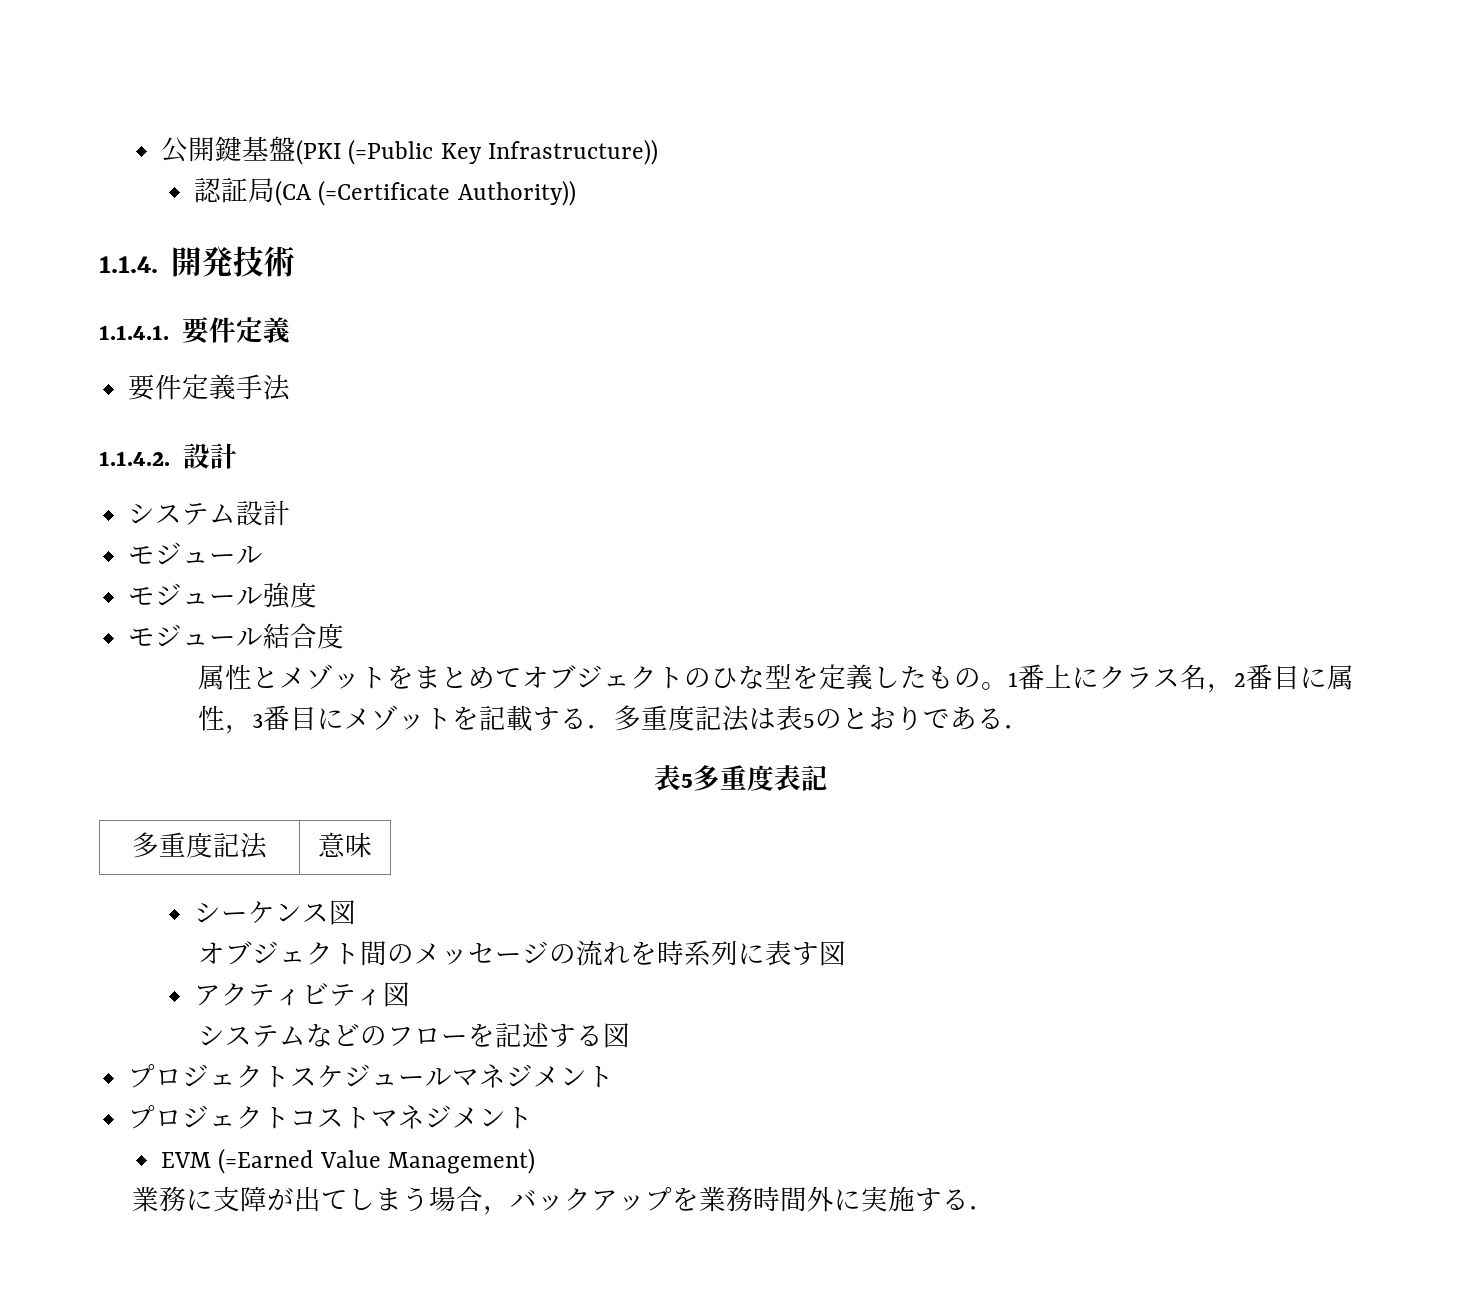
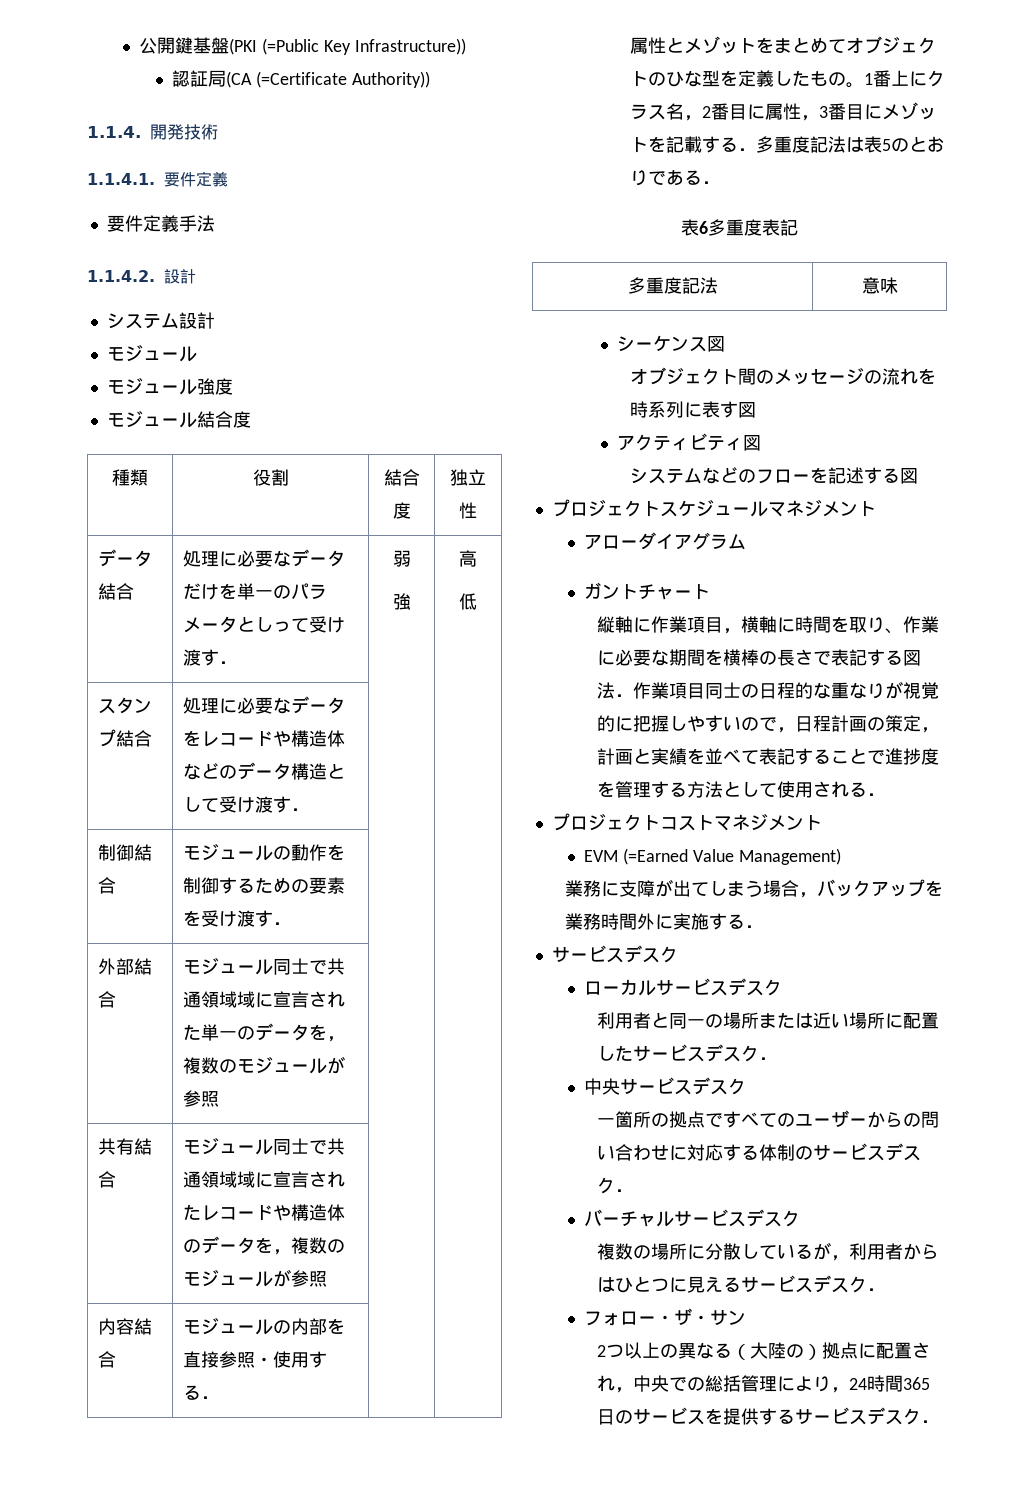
+ 種類 | 役割 | 結合度 | 独立性
+ データ結合 | 処理に必要なデータだけを単一のパラメータとしって受け渡す． | 弱
+ 強 | 高
+ 低
+ スタンプ結合 | 処理に必要なデータをレコードや構造体などのデータ構造として受け渡す． | |
+ 制御結合 | モジュールの動作を制御するための要素を受け渡す． | |
+ 外部結合 | モジュール同士で共通領域域に宣言された単一のデータを，複数のモジュールが参照 | |
+ 共有結合 | モジュール同士で共通領域域に宣言されたレコードや構造体のデータを，複数のモジュールが参照 | |
+ 内容結合 | モジュールの内部を直接参照・使用する． | |
- 表5多重度表記
+ 表6多重度表記
+ アローダイアグラム
+ ガントチャート
+ 縦軸に作業項目，横軸に時間を取り、作業に必要な期間を横棒の長さで表記する図法．作業項目同士の日程的な重なりが視覚的に把握しやすいので，日程計画の策定，計画と実績を並べて表記することで進捗度を管理する方法として使用される．
  業務に支障が出てしまう場合，バックアップを業務時間外に実施する．
+ サービスデスク
+ ローカルサービスデスク
+ 利用者と同一の場所または近い場所に配置したサービスデスク．
+ 中央サービスデスク
+ 一箇所の拠点ですべてのユーザーからの問い合わせに対応する体制のサービスデスク．
+ バーチャルサービスデスク
+ 複数の場所に分散しているが，利用者からはひとつに見えるサービスデスク．
+ フォロー・ザ・サン
+ 2つ以上の異なる（大陸の）拠点に配置され，中央での総括管理により，24時間365日のサービスを提供するサービスデスク．

